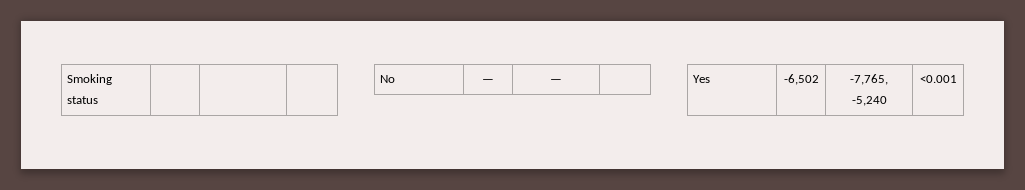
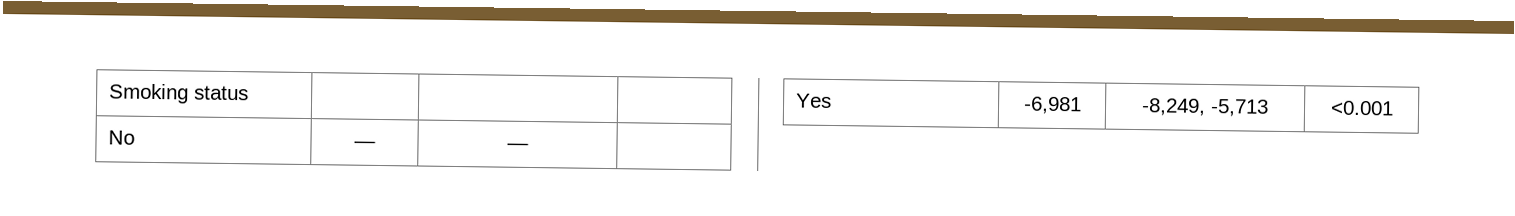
- Yes | -6,502 | -7,765, -5,240 | <0.001
+ Yes | -6,981 | -8,249, -5,713 | <0.001

